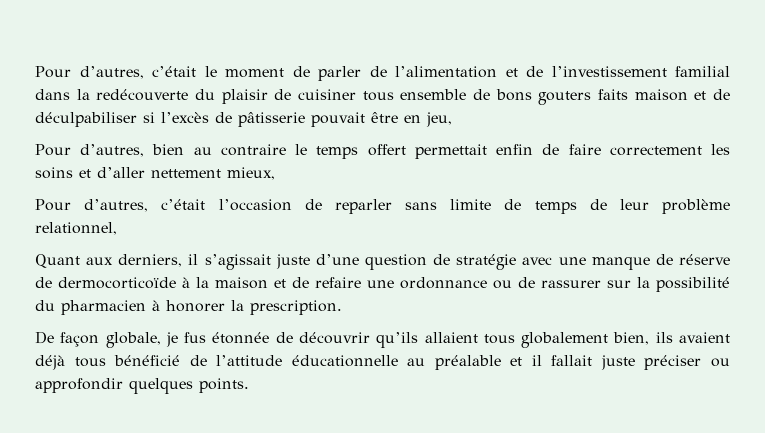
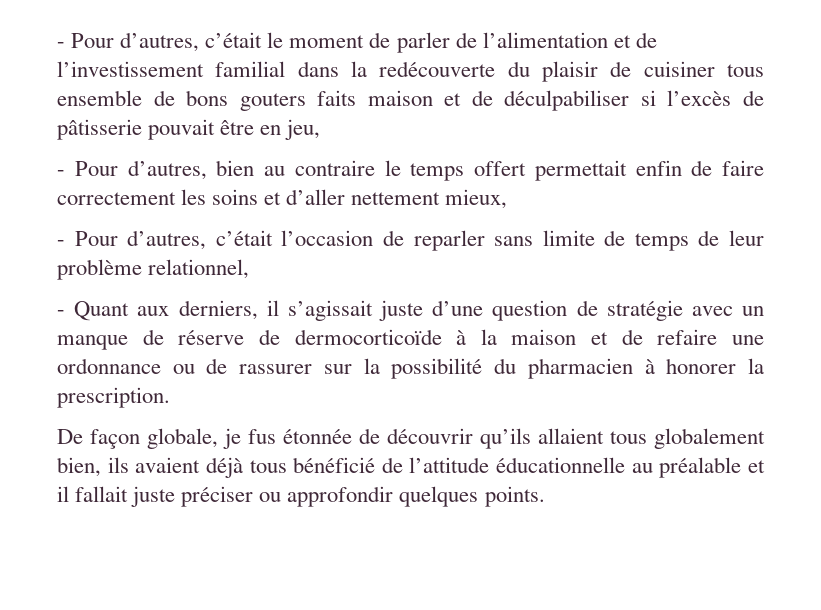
- Pour d’autres, c’était le moment de parler de l’alimentation et de l’investissement familial dans la redécouverte du plaisir de cuisiner tous ensemble de bons gouters faits maison et de déculpabiliser si l’excès de pâtisserie pouvait être en jeu,
+ - Pour d’autres, c’était le moment de parler de l’alimentation et de l’investissement familial dans la redécouverte du plaisir de cuisiner tous ensemble de bons gouters faits maison et de déculpabiliser si l’excès de pâtisserie pouvait être en jeu,
- Pour d’autres, bien au contraire le temps offert permettait enfin de faire correctement les soins et d’aller nettement mieux,
+ - Pour d’autres, bien au contraire le temps offert permettait enfin de faire correctement les soins et d’aller nettement mieux,
- Pour d’autres, c’était l’occasion de reparler sans limite de temps de leur problème relationnel,
+ - Pour d’autres, c’était l’occasion de reparler sans limite de temps de leur problème relationnel,
- Quant aux derniers, il s’agissait juste d’une question de stratégie avec une manque de réserve de dermocorticoïde à la maison et de refaire une ordonnance ou de rassurer sur la possibilité du pharmacien à honorer la prescription.
+ - Quant aux derniers, il s’agissait juste d’une question de stratégie avec un manque de réserve de dermocorticoïde à la maison et de refaire une ordonnance ou de rassurer sur la possibilité du pharmacien à honorer la prescription.

